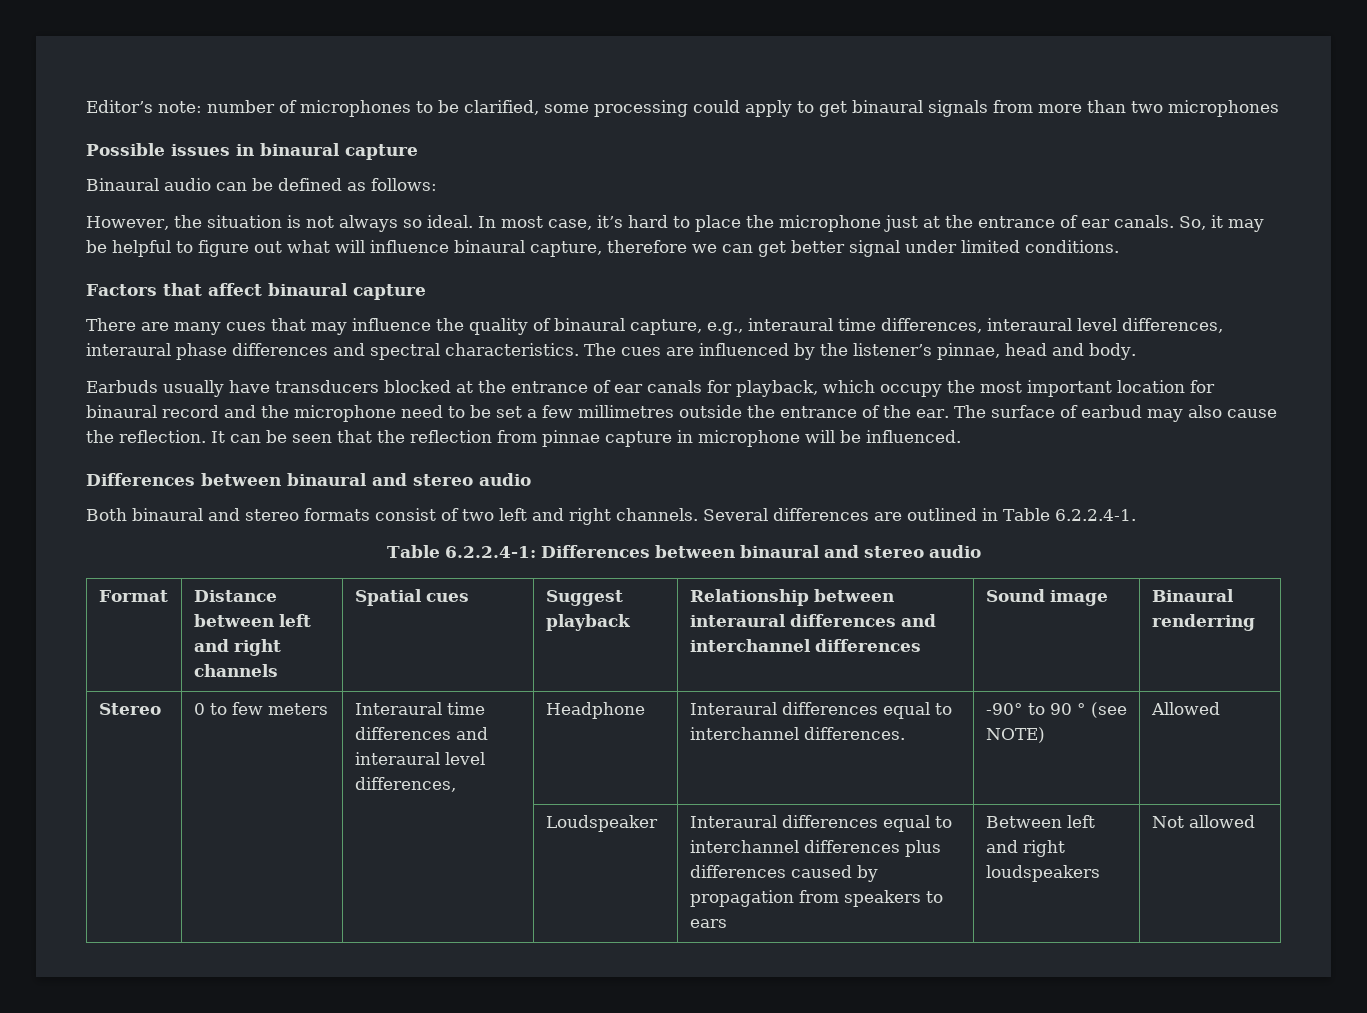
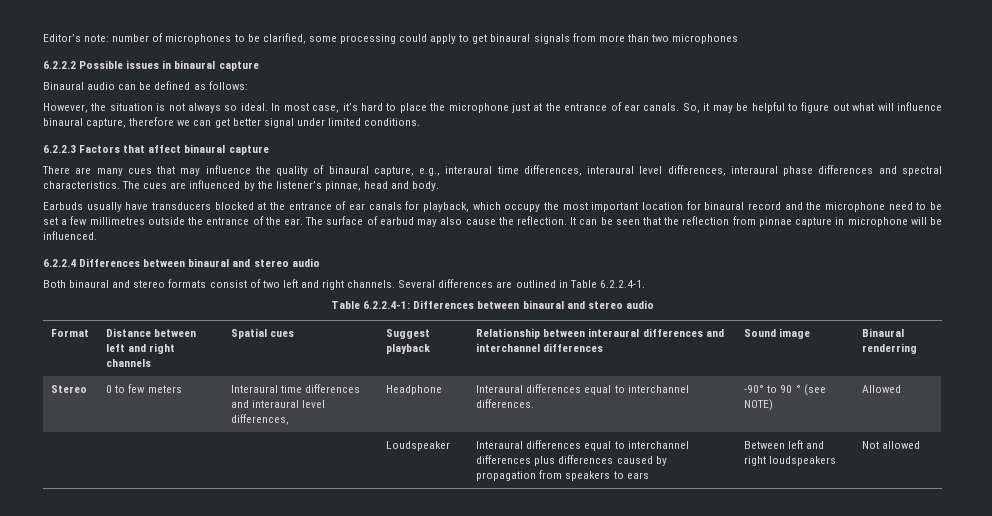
- Possible issues in binaural capture
+ 6.2.2.2 Possible issues in binaural capture
- Factors that affect binaural capture
+ 6.2.2.3 Factors that affect binaural capture
  It can be seen that the reflection from pinnae capture in microphone will be influenced.
- Differences between binaural and stereo audio
+ 6.2.2.4 Differences between binaural and stereo audio

